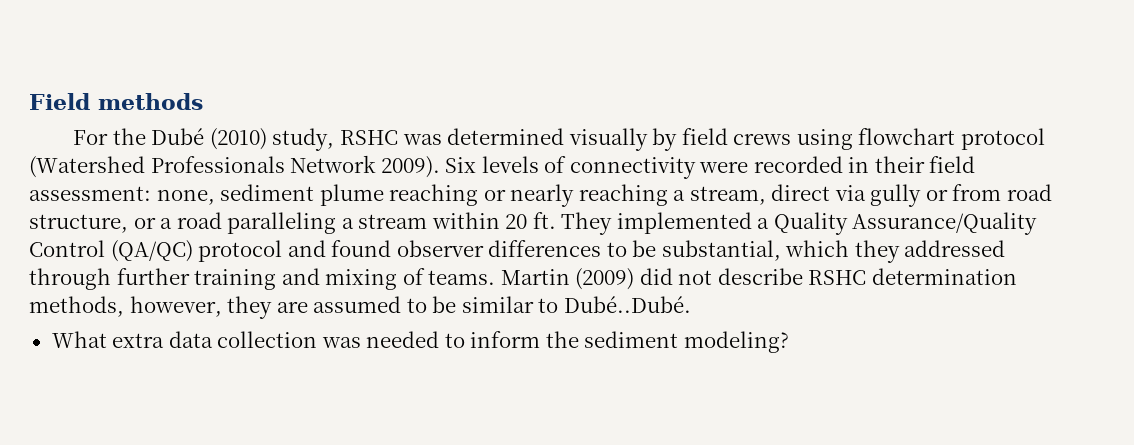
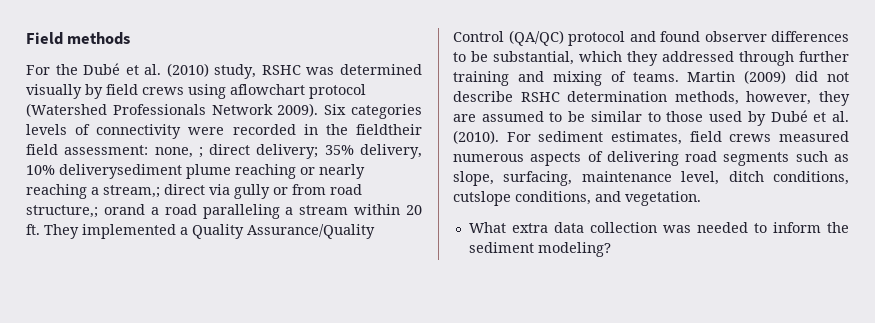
- For the Dubé (2010) study, RSHC was determined visually by field crews using flowchart protocol (Watershed Professionals Network 2009).
+ For the Dubé et al. (2010) study, RSHC was determined visually by field crews using aflowchart protocol (Watershed Professionals Network 2009).
- Six levels of connectivity were recorded in their field assessment: none, sediment plume reaching or nearly reaching a stream, direct via gully or from road structure, or a road paralleling a stream within 20 ft.
+ Six categories levels of connectivity were recorded in the fieldtheir field assessment: none, ; direct delivery; 35% delivery, 10% deliverysediment plume reaching or nearly reaching a stream,; direct via gully or from road structure,; orand a road paralleling a stream within 20 ft.
- Martin (2009) did not describe RSHC determination methods, however, they are assumed to be similar to Dubé..Dubé.
+ Martin (2009) did not describe RSHC determination methods, however, they are assumed to be similar to those used by Dubé et al. (2010). For sediment estimates, field crews measured numerous aspects of delivering road segments such as slope, surfacing, maintenance level, ditch conditions, cutslope conditions, and vegetation.

